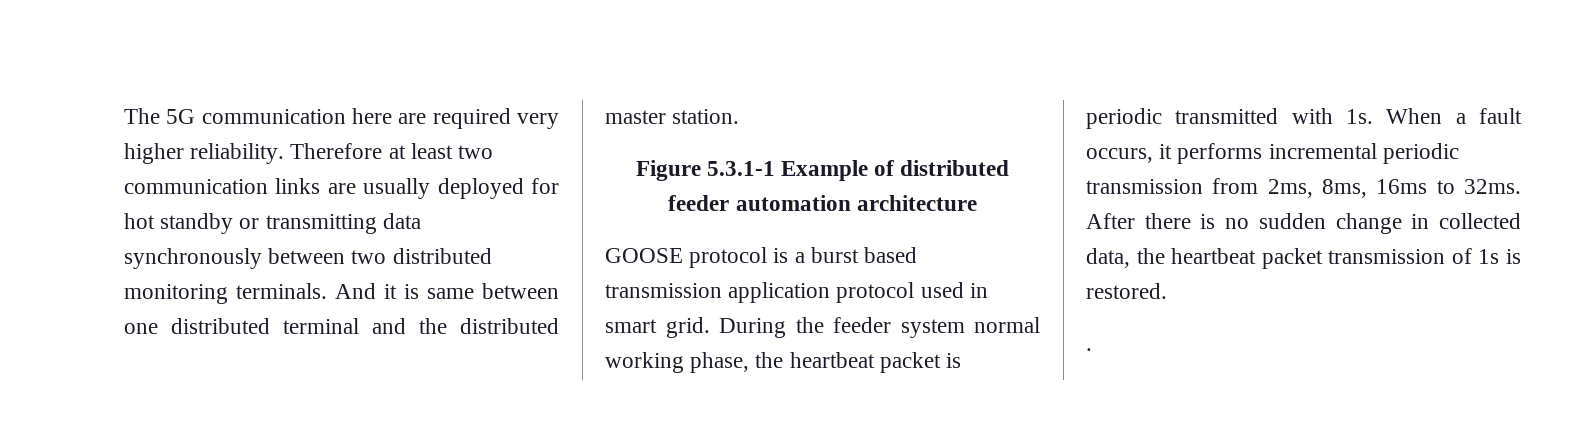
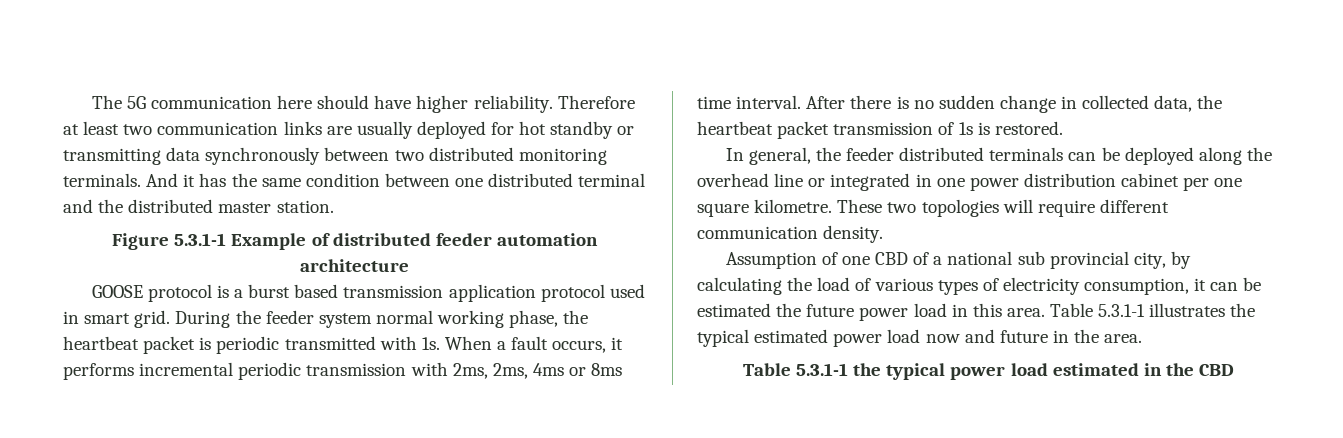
- The 5G communication here are required very higher reliability.
+ The 5G communication here should have higher reliability.
- And it is same between one distributed terminal and the distributed master station.
+ And it has the same condition between one distributed terminal and the distributed master station.
- When a fault occurs, it performs incremental periodic transmission from 2ms, 8ms, 16ms to 32ms.
+ When a fault occurs, it performs incremental periodic transmission with 2ms, 2ms, 4ms or 8ms time interval.
- .
+ In general, the feeder distributed terminals can be deployed along the overhead line or integrated in one power distribution cabinet per one square kilometre. These two topologies will require different communication density.
+ Assumption of one CBD of a national sub provincial city, by calculating the load of various types of electricity consumption, it can be estimated the future power load in this area. Table 5.3.1-1 illustrates the typical estimated power load now and future in the area.
+ Table 5.3.1-1 the typical power load estimated in the CBD

